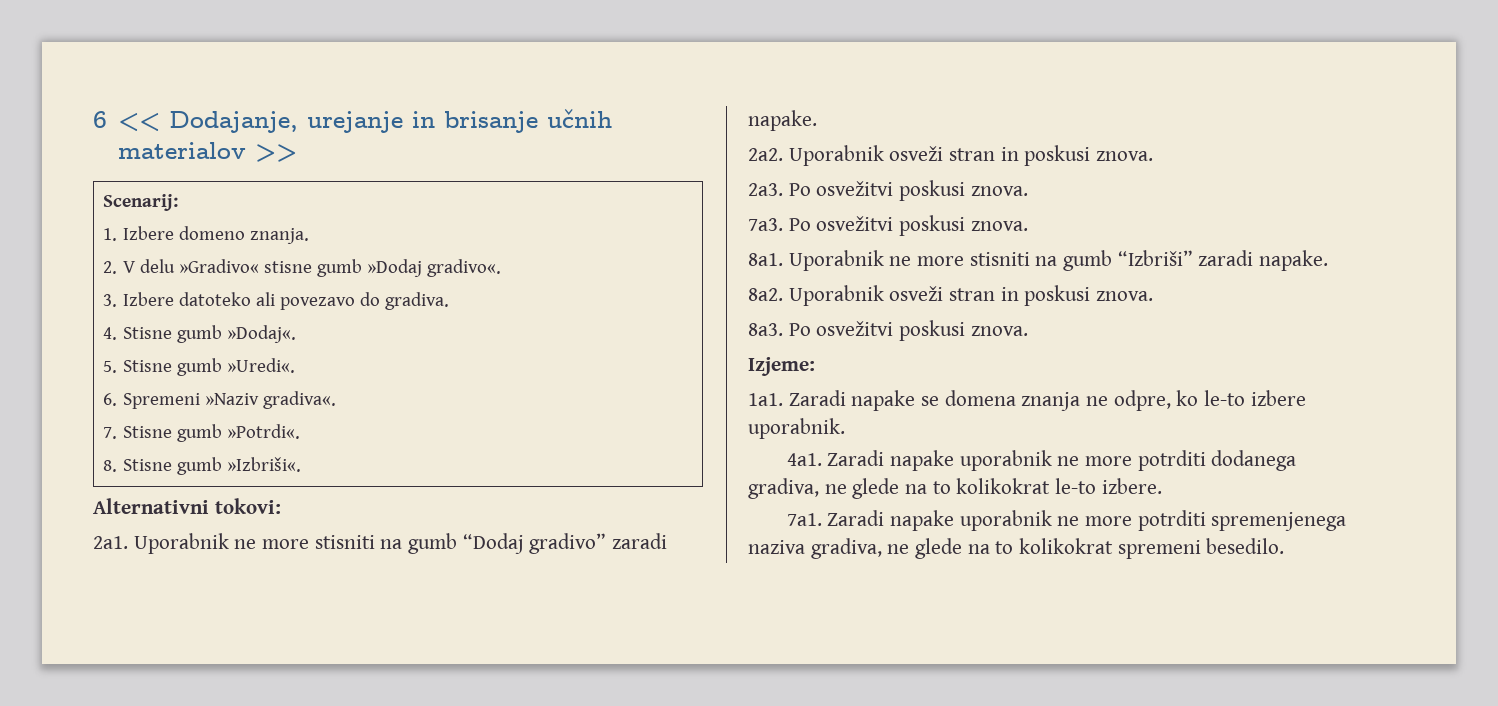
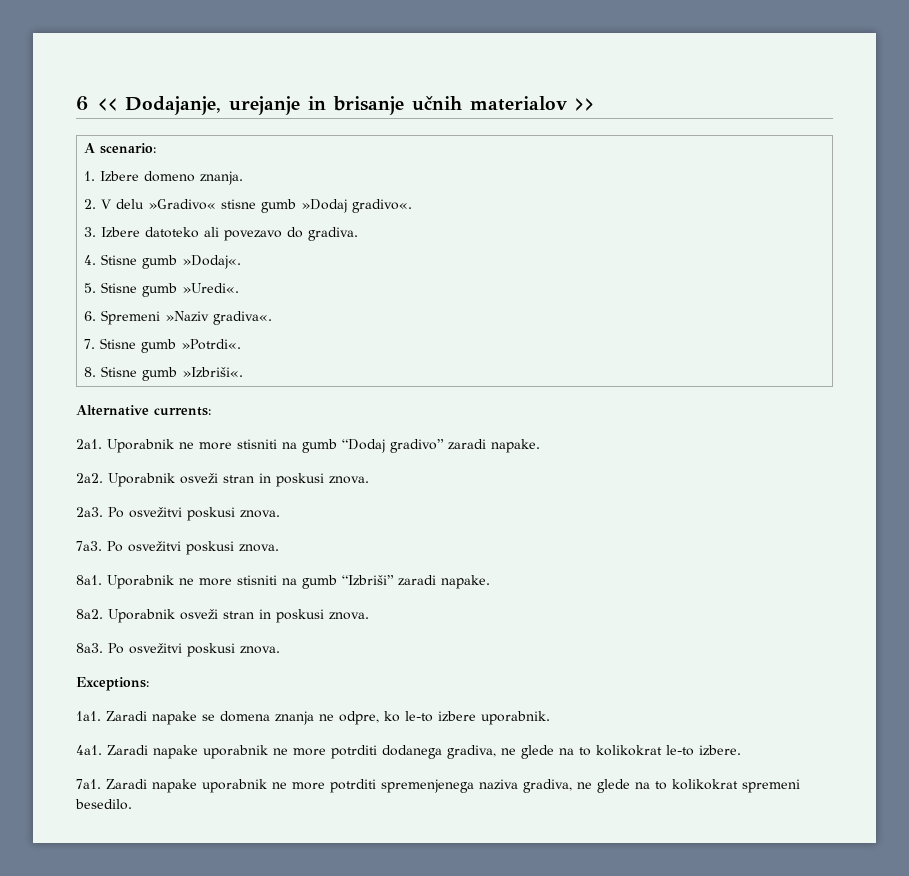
- Scenarij:
+ A scenario:
- Alternativni tokovi:
+ Alternative currents:
- Izjeme:
+ Exceptions:

